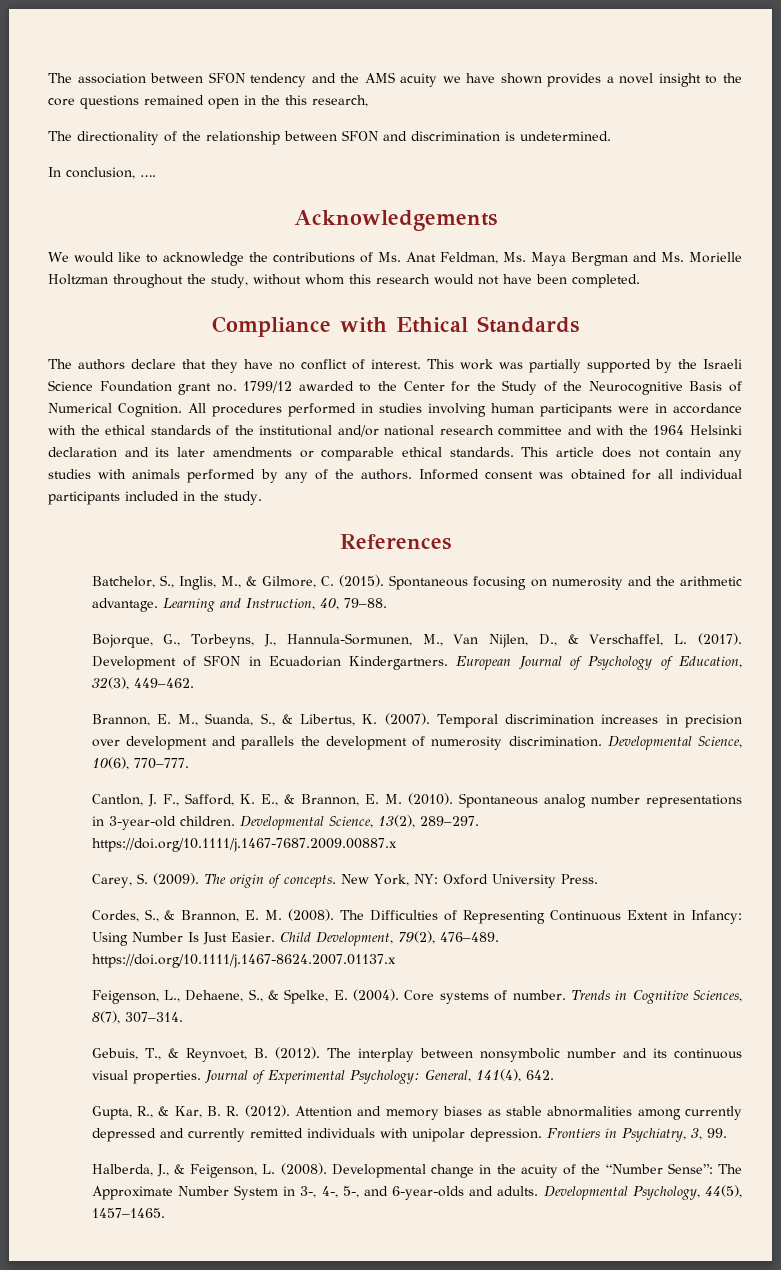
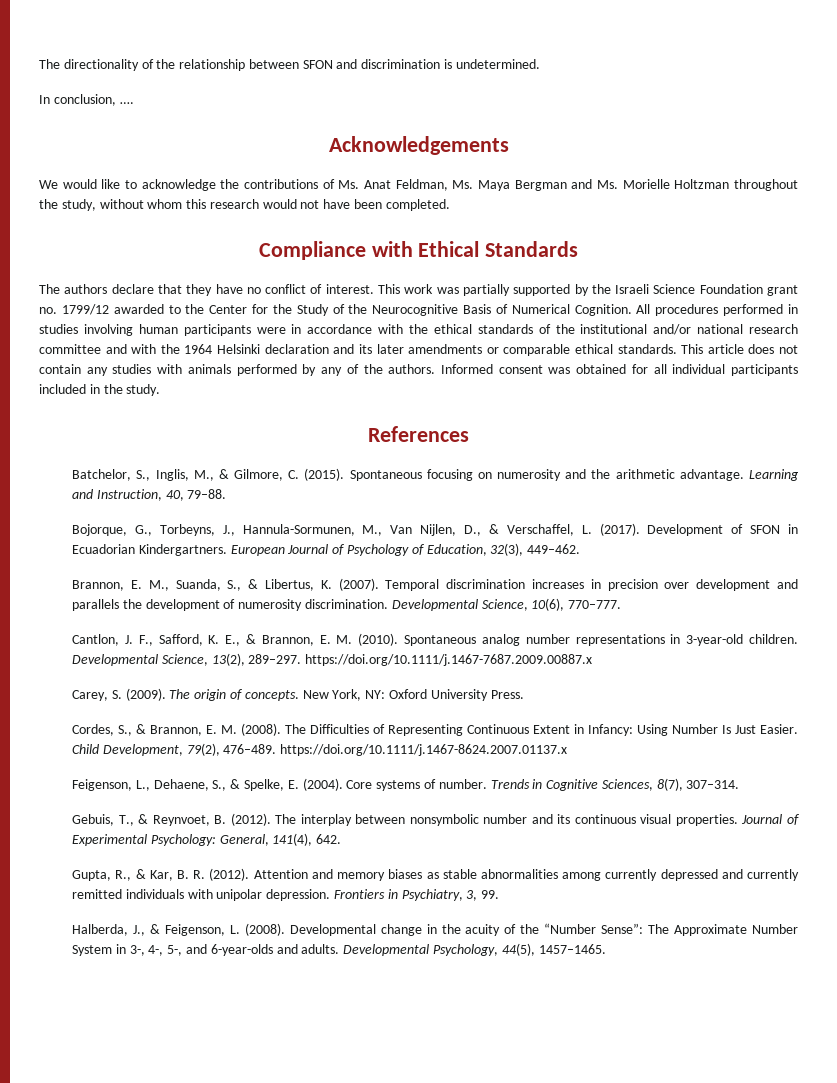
- The association between SFON tendency and the AMS acuity we have shown provides a novel insight to the core questions remained open in the this research,

